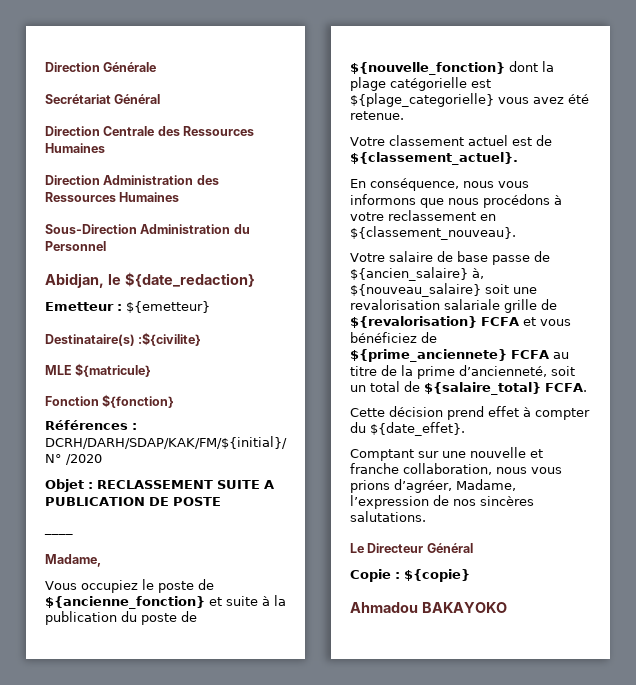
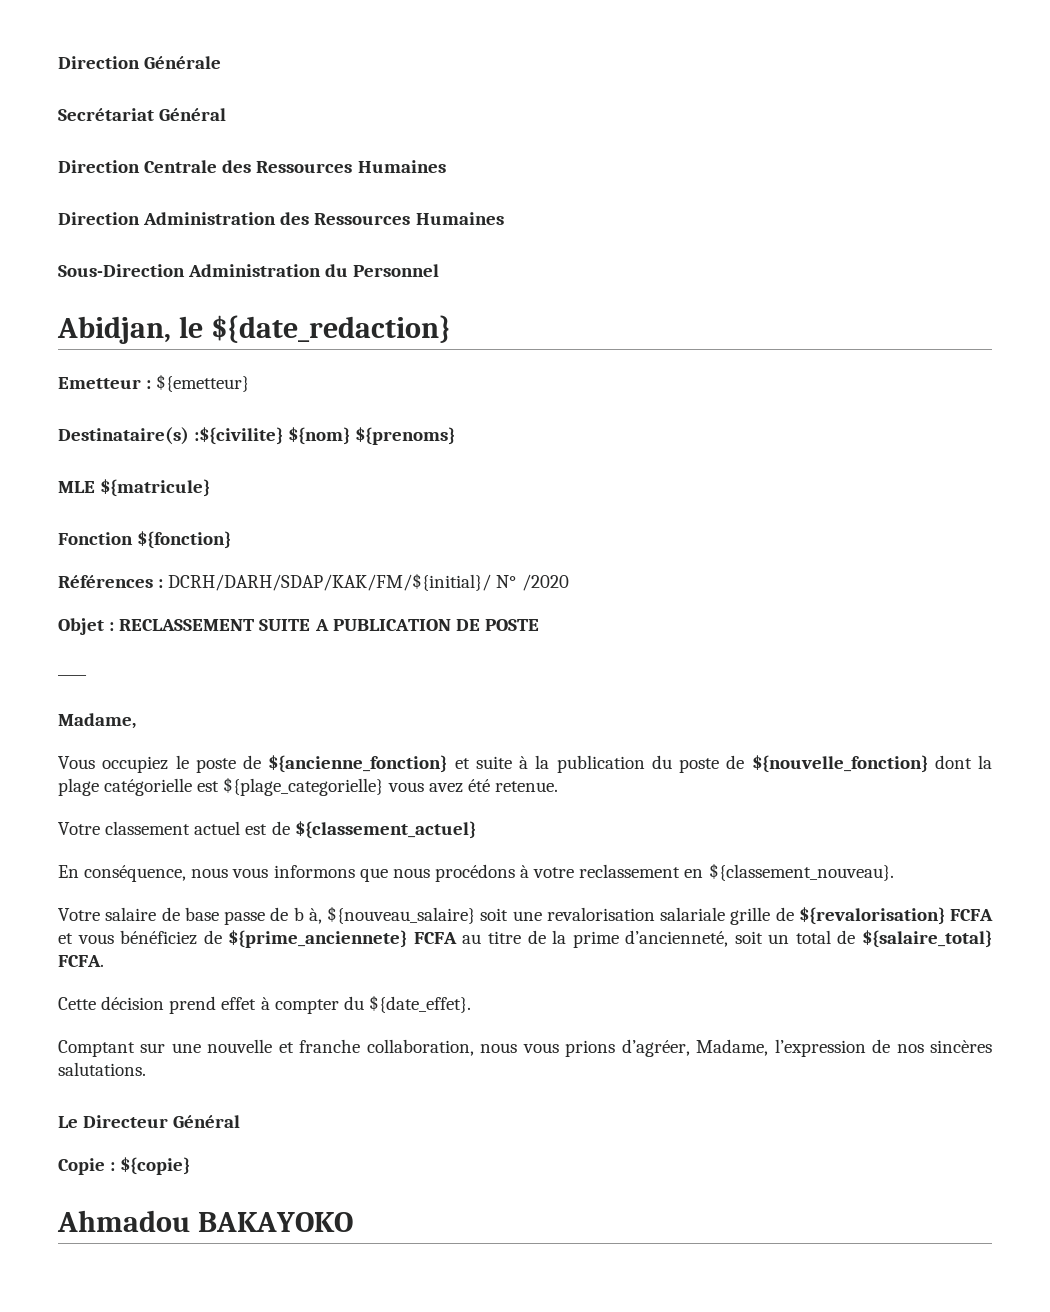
- Destinataire(s) :${civilite}
+ Destinataire(s) :${civilite} ${nom} ${prenoms}
- Votre classement actuel est de ${classement_actuel}.
+ Votre classement actuel est de ${classement_actuel}
- Votre salaire de base passe de ${ancien_salaire} à, ${nouveau_salaire} soit une revalorisation salariale grille de ${revalorisation} FCFA et vous bénéficiez de ${prime_anciennete} FCFA au titre de la prime d’ancienneté, soit un total de ${salaire_total} FCFA.
+ Votre salaire de base passe de b à, ${nouveau_salaire} soit une revalorisation salariale grille de ${revalorisation} FCFA et vous bénéficiez de ${prime_anciennete} FCFA au titre de la prime d’ancienneté, soit un total de ${salaire_total} FCFA.

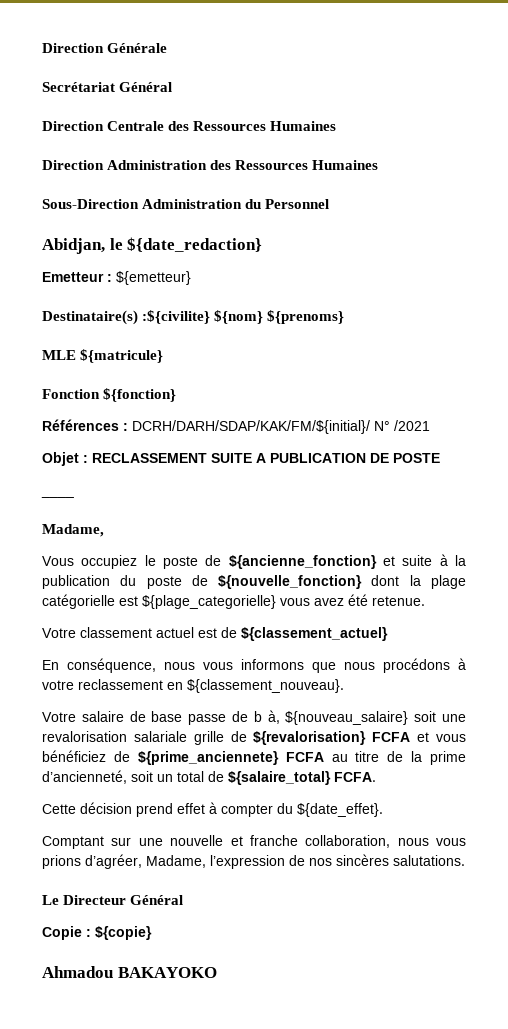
- Références : DCRH/DARH/SDAP/KAK/FM/${initial}/ N° /2020
+ Références : DCRH/DARH/SDAP/KAK/FM/${initial}/ N° /2021

